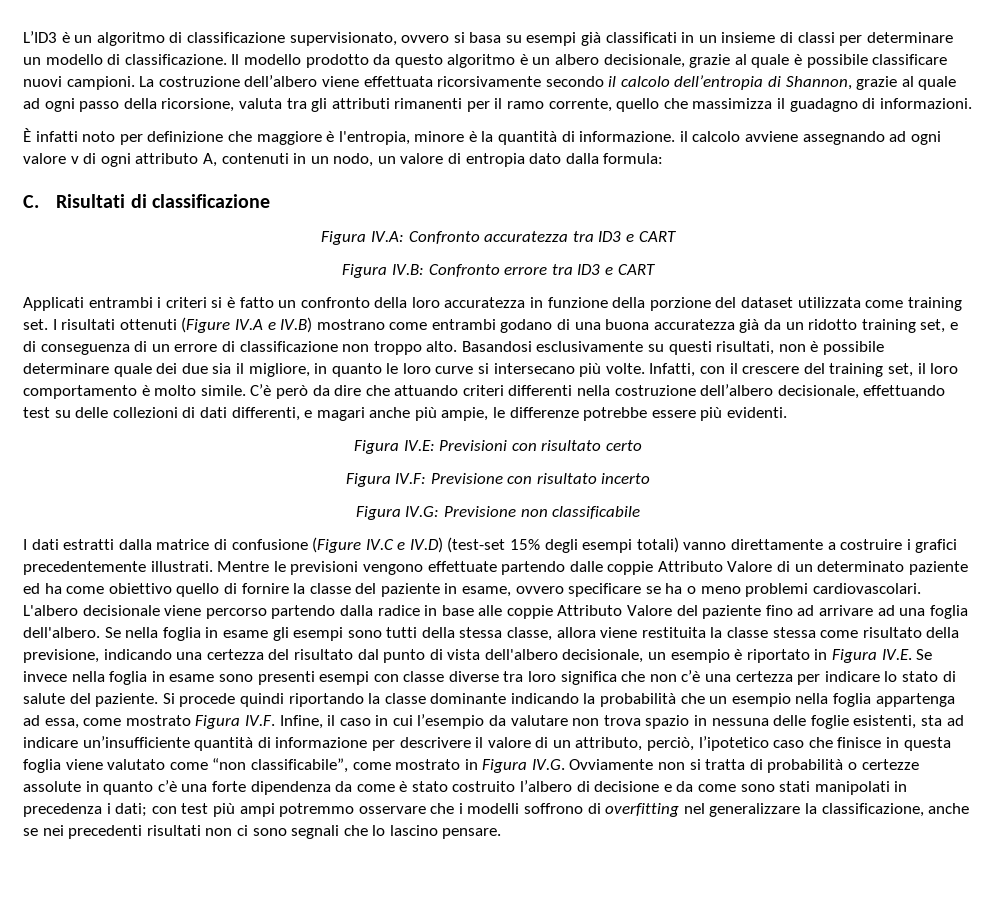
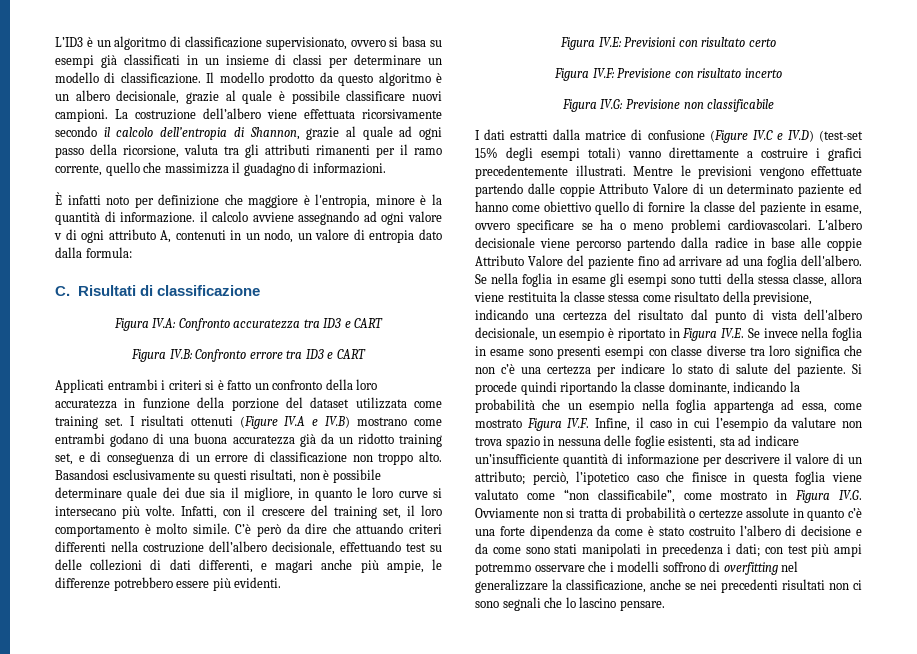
- C’è però da dire che attuando criteri differenti nella costruzione dell’albero decisionale, effettuando test su delle collezioni di dati differenti, e magari anche più ampie, le differenze potrebbe essere più evidenti.
+ C’è però da dire che attuando criteri differenti nella costruzione dell’albero decisionale, effettuando test su delle collezioni di dati differenti, e magari anche più ampie, le differenze potrebbero essere più evidenti.
- Mentre le previsioni vengono effettuate partendo dalle coppie Attributo Valore di un determinato paziente ed ha come obiettivo quello di fornire la classe del paziente in esame, ovvero specificare se ha o meno problemi cardiovascolari.
+ Mentre le previsioni vengono effettuate partendo dalle coppie Attributo Valore di un determinato paziente ed hanno come obiettivo quello di fornire la classe del paziente in esame, ovvero specificare se ha o meno problemi cardiovascolari.
- Si procede quindi riportando la classe dominante indicando la probabilità che un esempio nella foglia appartenga ad essa, come mostrato Figura IV.F. Infine, il caso in cui l’esempio da valutare non trova spazio in nessuna delle foglie esistenti, sta ad indicare un’insufficiente quantità di informazione per descrivere il valore di un attributo, perciò, l’ipotetico caso che finisce in questa foglia viene valutato come “non classificabile”, come mostrato in Figura IV.G. Ovviamente non si tratta di probabilità o certezze assolute in quanto c’è una forte dipendenza da come è stato costruito l’albero di decisione e da come sono stati manipolati in precedenza i dati;
+ Si procede quindi riportando la classe dominante, indicando la probabilità che un esempio nella foglia appartenga ad essa, come mostrato Figura IV.F. Infine, il caso in cui l’esempio da valutare non trova spazio in nessuna delle foglie esistenti, sta ad indicare un’insufficiente quantità di informazione per descrivere il valore di un attributo; perciò, l’ipotetico caso che finisce in questa foglia viene valutato come “non classificabile”, come mostrato in Figura IV.G. Ovviamente non si tratta di probabilità o certezze assolute in quanto c’è una forte dipendenza da come è stato costruito l’albero di decisione e da come sono stati manipolati in precedenza i dati;

